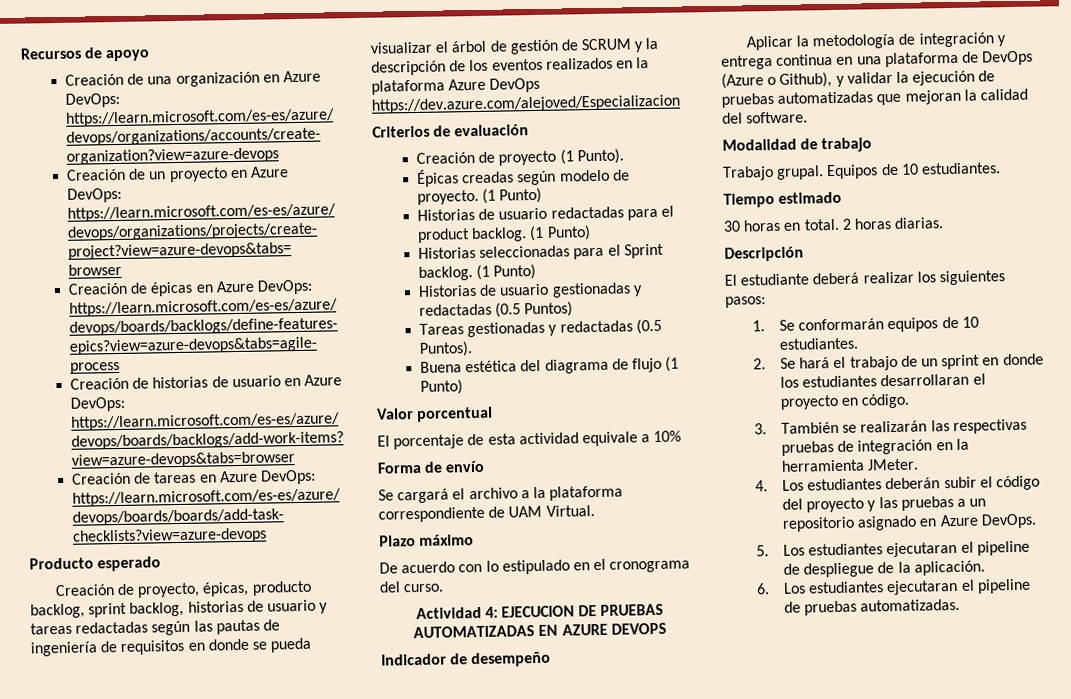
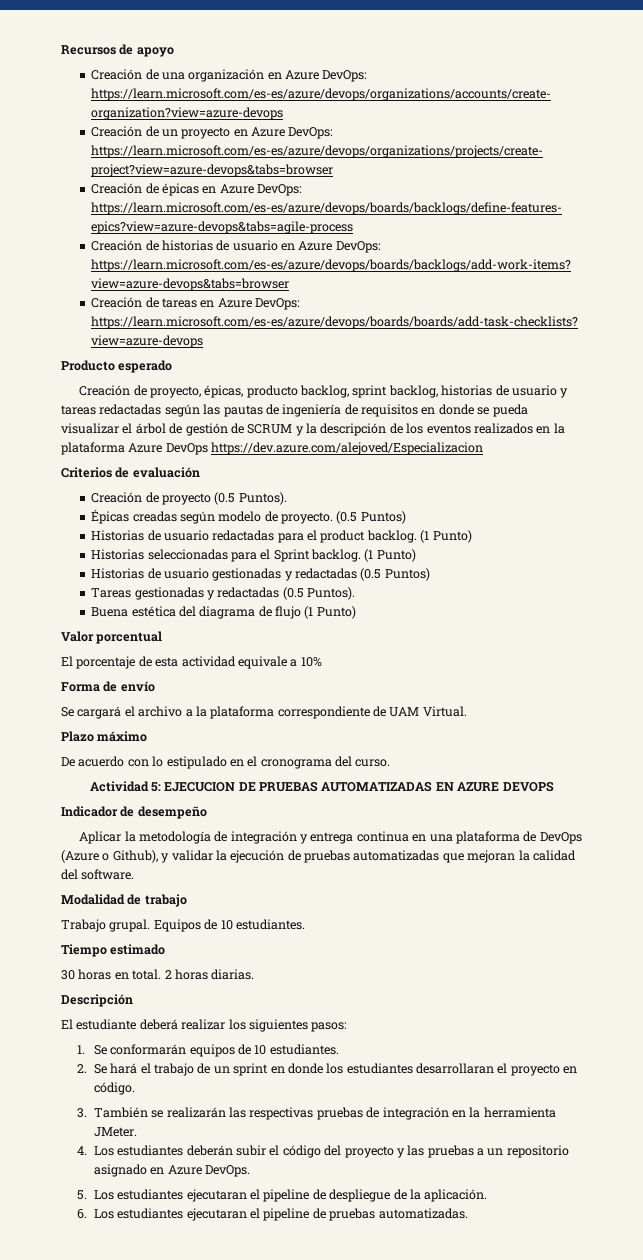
- Creación de proyecto (1 Punto).
+ Creación de proyecto (0.5 Puntos).
- Épicas creadas según modelo de proyecto. (1 Punto)
+ Épicas creadas según modelo de proyecto. (0.5 Puntos)
- Actividad 4: EJECUCION DE PRUEBAS AUTOMATIZADAS EN AZURE DEVOPS
+ Actividad 5: EJECUCION DE PRUEBAS AUTOMATIZADAS EN AZURE DEVOPS

